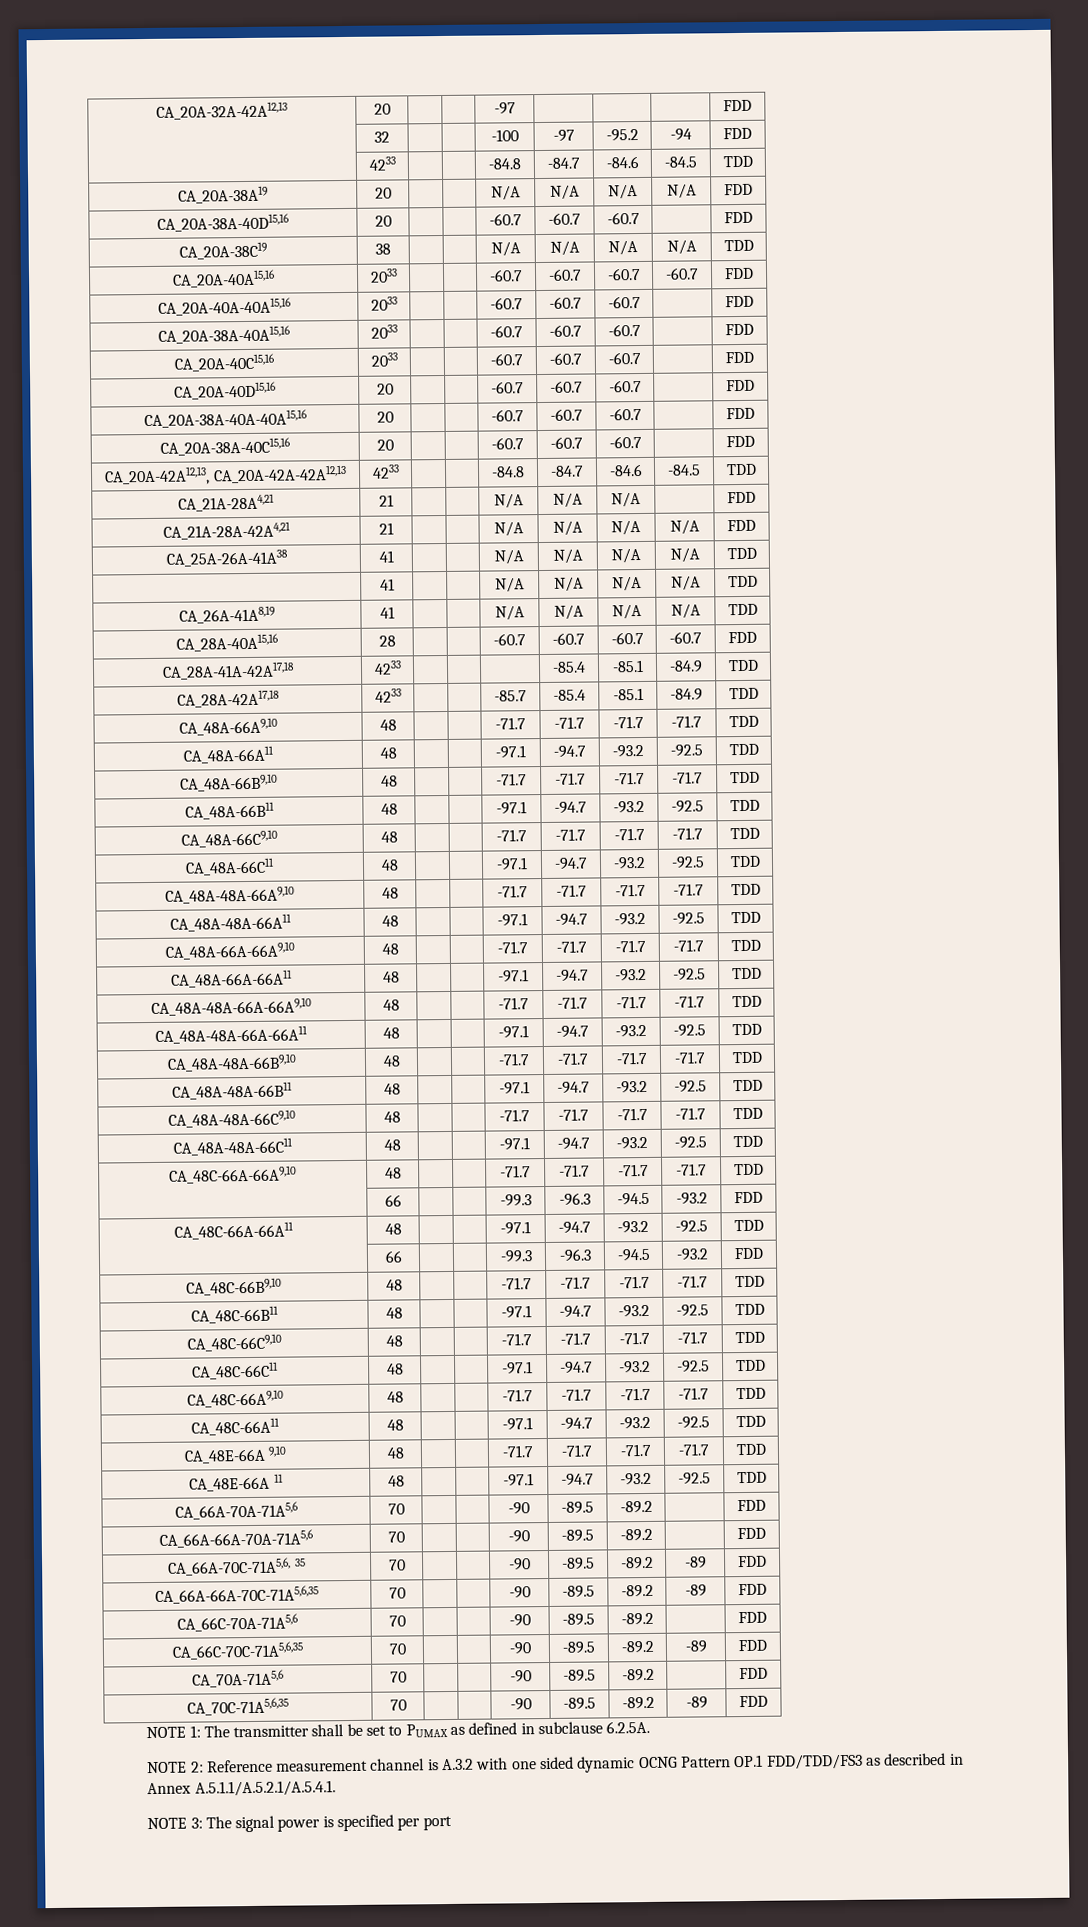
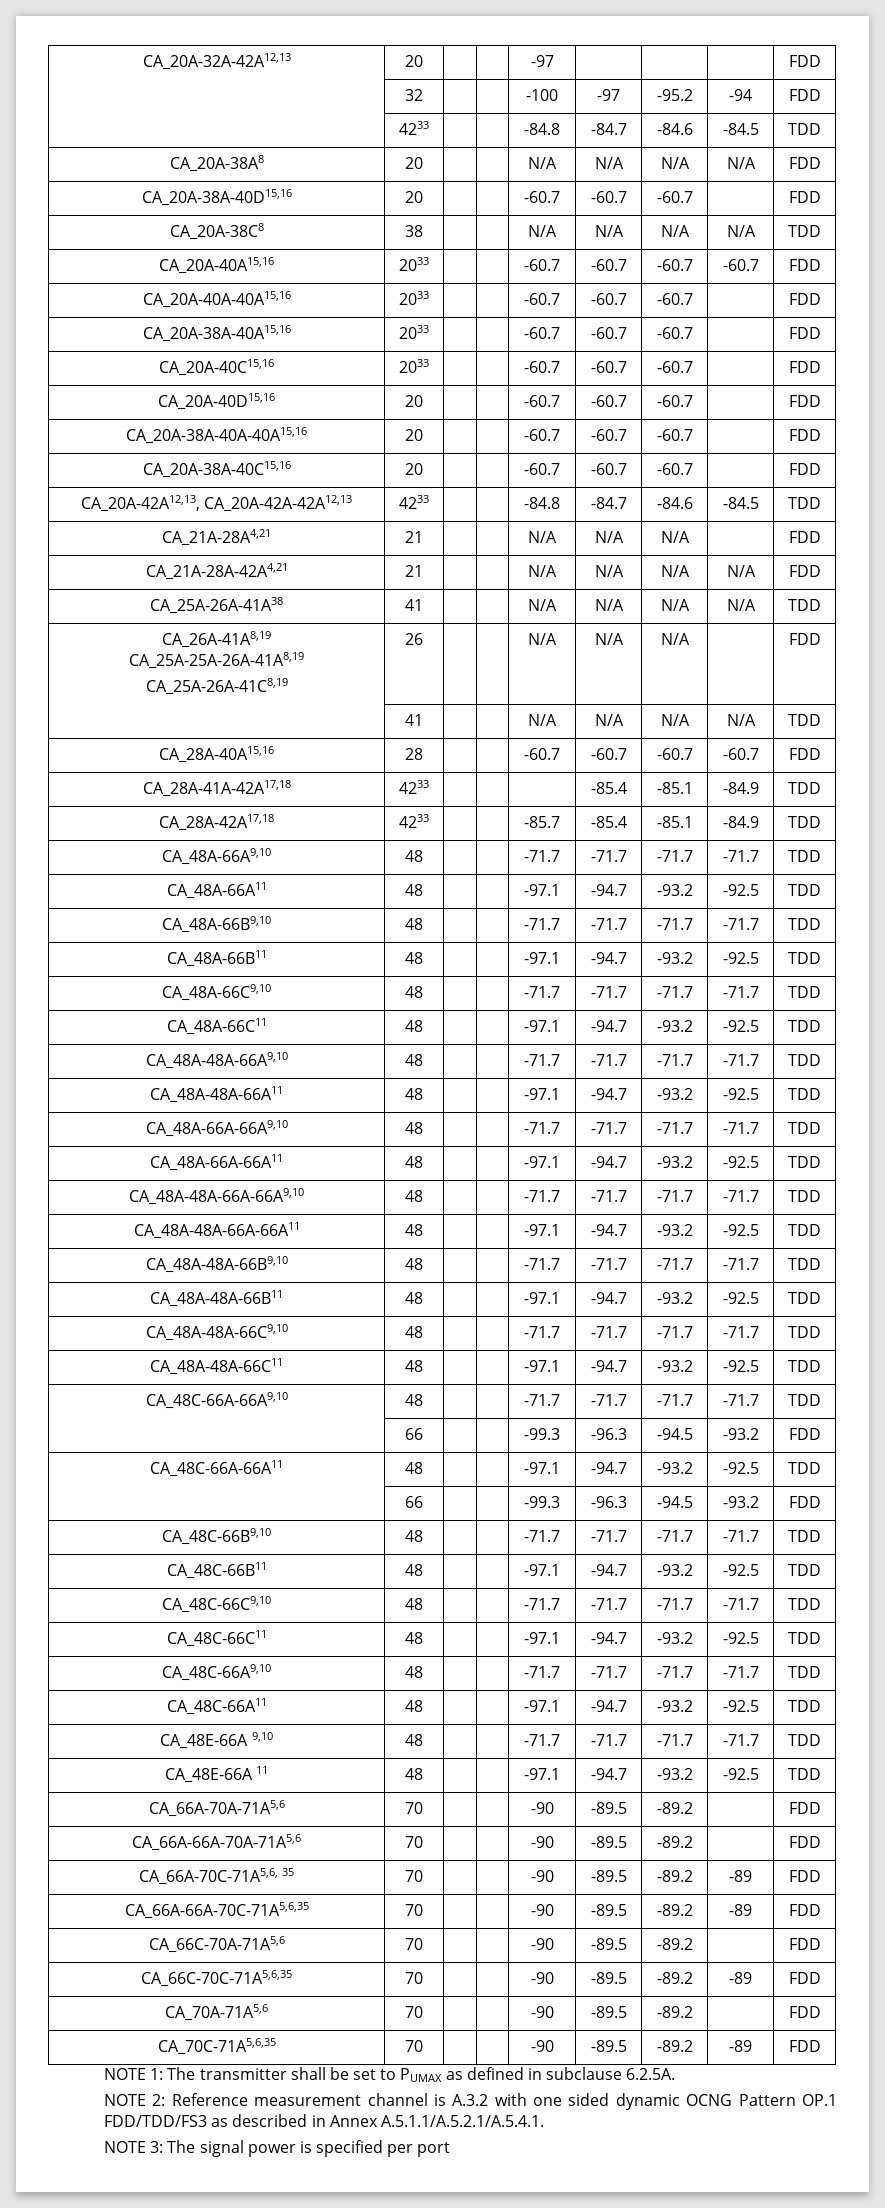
- CA_20A-38A19 | 20 | | | N/A | N/A | N/A | N/A | FDD
+ CA_20A-38A8 | 20 | | | N/A | N/A | N/A | N/A | FDD
- CA_20A-38C19 | 38 | | | N/A | N/A | N/A | N/A | TDD
+ CA_20A-38C8 | 38 | | | N/A | N/A | N/A | N/A | TDD
  CA_25A-26A-41A38 | 41 | | | N/A | N/A | N/A | N/A | TDD
+ CA_26A-41A8,19
+ CA_25A-25A-26A-41A8,19
+ CA_25A-26A-41C8,19 | 26 | | | N/A | N/A | N/A | | FDD
  | 41 | | | N/A | N/A | N/A | N/A | TDD
- CA_26A-41A8,19 | 41 | | | N/A | N/A | N/A | N/A | TDD

